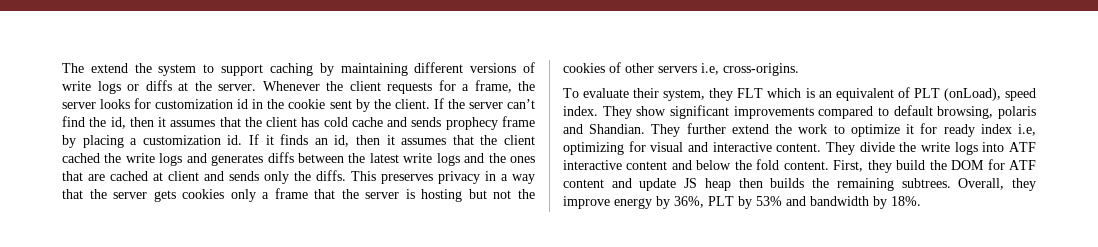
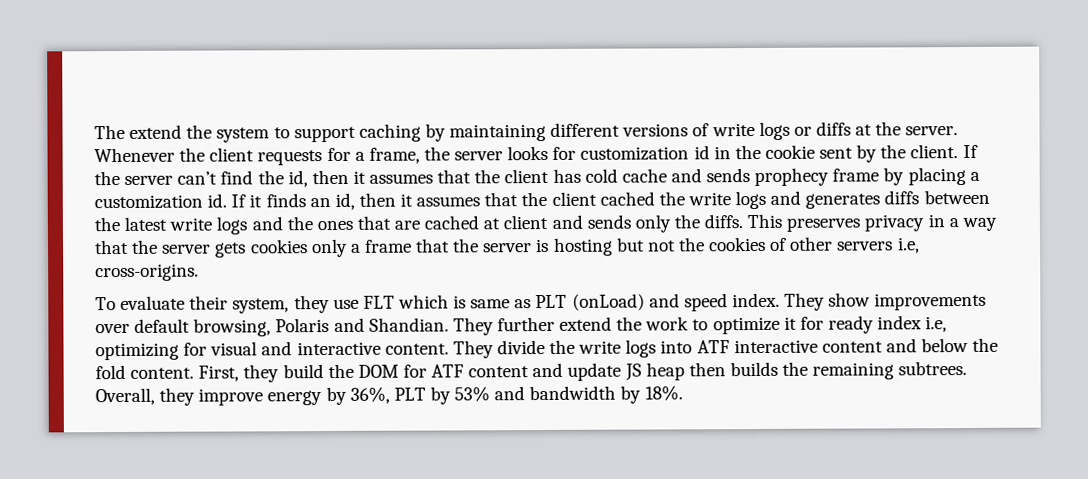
- To evaluate their system, they FLT which is an equivalent of PLT (onLoad), speed index. They show significant improvements compared to default browsing, polaris and Shandian.
+ To evaluate their system, they use FLT which is same as PLT (onLoad) and speed index. They show improvements over default browsing, Polaris and Shandian.

